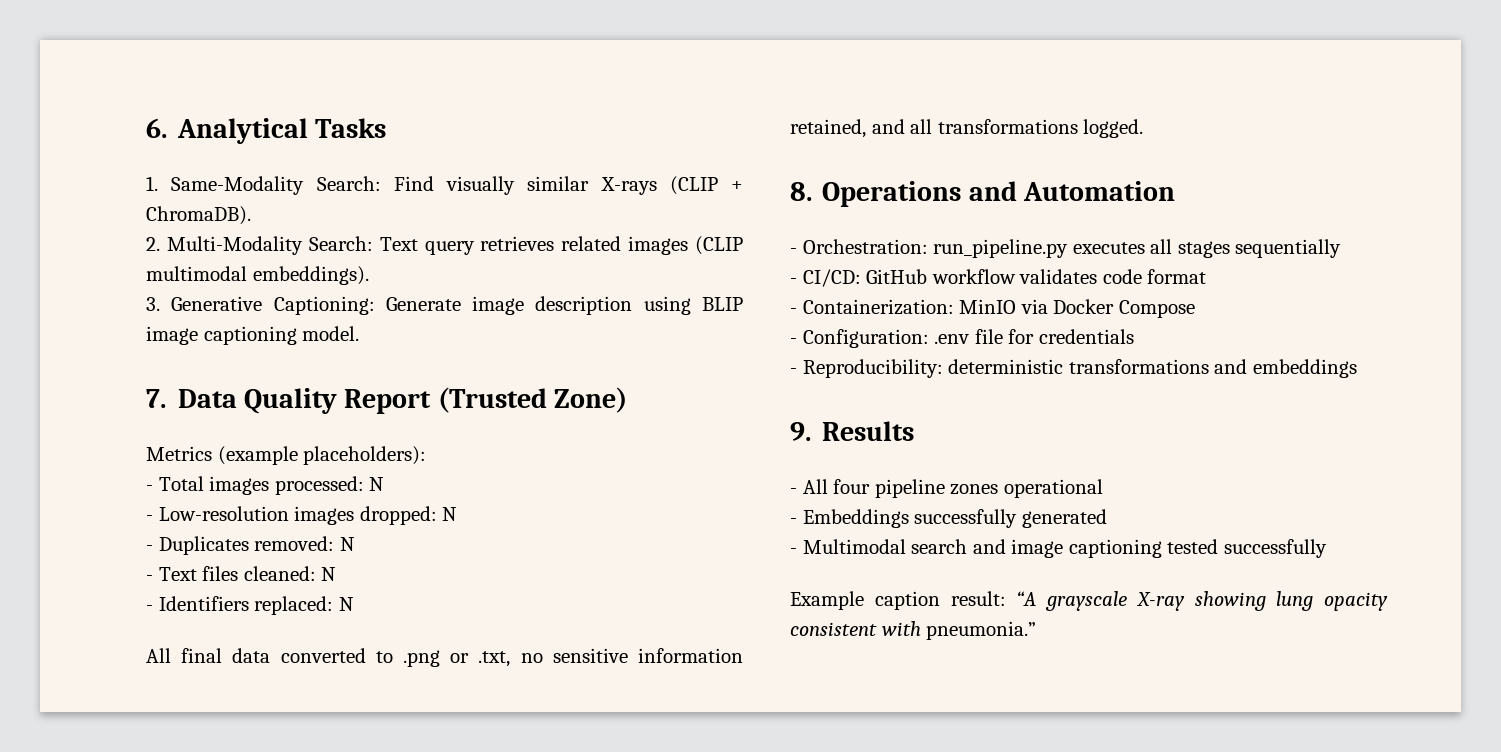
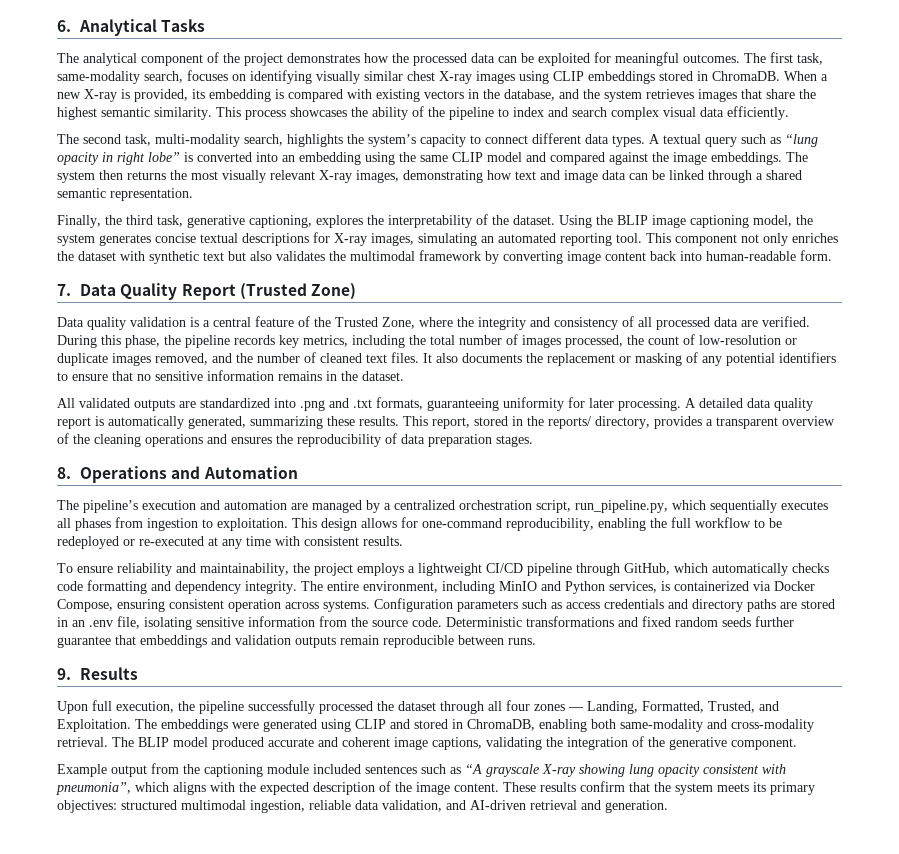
- 1. Same-Modality Search: Find visually similar X-rays (CLIP + ChromaDB).
- 2. Multi-Modality Search: Text query retrieves related images (CLIP multimodal embeddings).
- 3. Generative Captioning: Generate image description using BLIP image captioning model.
+ The analytical component of the project demonstrates how the processed data can be exploited for meaningful outcomes. The first task, same-modality search, focuses on identifying visually similar chest X-ray images using CLIP embeddings stored in ChromaDB. When a new X-ray is provided, its embedding is compared with existing vectors in the database, and the system retrieves images that share the highest semantic similarity. This process showcases the ability of the pipeline to index and search complex visual data efficiently.
+ The second task, multi-modality search, highlights the system’s capacity to connect different data types. A textual query such as “lung opacity in right lobe” is converted into an embedding using the same CLIP model and compared against the image embeddings. The system then returns the most visually relevant X-ray images, demonstrating how text and image data can be linked through a shared semantic representation.
+ Finally, the third task, generative captioning, explores the interpretability of the dataset. Using the BLIP image captioning model, the system generates concise textual descriptions for X-ray images, simulating an automated reporting tool. This component not only enriches the dataset with synthetic text but also validates the multimodal framework by converting image content back into human-readable form.
- Metrics (example placeholders):
- - Total images processed: N
- - Low-resolution images dropped: N
- - Duplicates removed: N
- - Text files cleaned: N
- - Identifiers replaced: N
- All final data converted to .png or .txt, no sensitive information retained, and all transformations logged.
+ Data quality validation is a central feature of the Trusted Zone, where the integrity and consistency of all processed data are verified. During this phase, the pipeline records key metrics, including the total number of images processed, the count of low-resolution or duplicate images removed, and the number of cleaned text files. It also documents the replacement or masking of any potential identifiers to ensure that no sensitive information remains in the dataset.
+ All validated outputs are standardized into .png and .txt formats, guaranteeing uniformity for later processing. A detailed data quality report is automatically generated, summarizing these results. This report, stored in the reports/ directory, provides a transparent overview of the cleaning operations and ensures the reproducibility of data preparation stages.
  8. Operations and Automation
- - Orchestration: run_pipeline.py executes all stages sequentially
- - CI/CD: GitHub workflow validates code format
- - Containerization: MinIO via Docker Compose
- - Configuration: .env file for credentials
- - Reproducibility: deterministic transformations and embeddings
+ The pipeline’s execution and automation are managed by a centralized orchestration script, run_pipeline.py, which sequentially executes all phases from ingestion to exploitation. This design allows for one-command reproducibility, enabling the full workflow to be redeployed or re-executed at any time with consistent results.
+ To ensure reliability and maintainability, the project employs a lightweight CI/CD pipeline through GitHub, which automatically checks code formatting and dependency integrity. The entire environment, including MinIO and Python services, is containerized via Docker Compose, ensuring consistent operation across systems. Configuration parameters such as access credentials and directory paths are stored in an .env file, isolating sensitive information from the source code. Deterministic transformations and fixed random seeds further guarantee that embeddings and validation outputs remain reproducible between runs.
  9. Results
- - All four pipeline zones operational
- - Embeddings successfully generated
- - Multimodal search and image captioning tested successfully
- Example caption result: “A grayscale X-ray showing lung opacity consistent with pneumonia.”
+ Upon full execution, the pipeline successfully processed the dataset through all four zones — Landing, Formatted, Trusted, and Exploitation. The embeddings were generated using CLIP and stored in ChromaDB, enabling both same-modality and cross-modality retrieval. The BLIP model produced accurate and coherent image captions, validating the integration of the generative component.
+ Example output from the captioning module included sentences such as “A grayscale X-ray showing lung opacity consistent with pneumonia”, which aligns with the expected description of the image content. These results confirm that the system meets its primary objectives: structured multimodal ingestion, reliable data validation, and AI-driven retrieval and generation.

